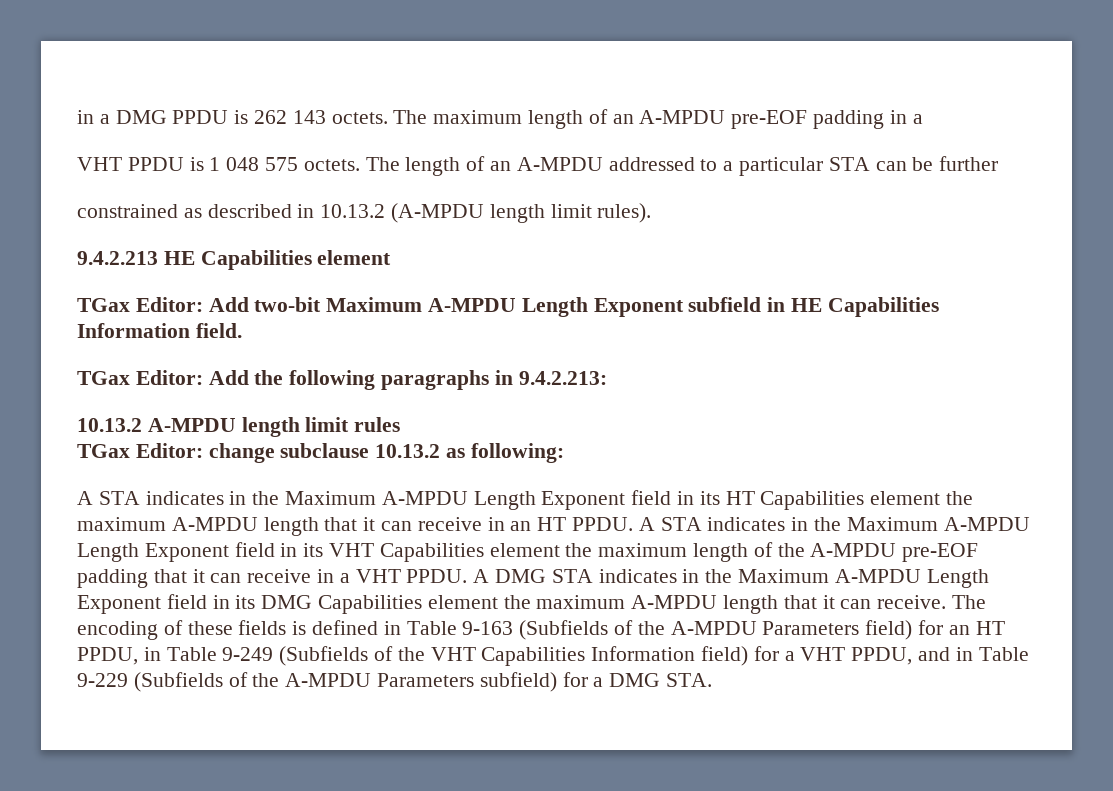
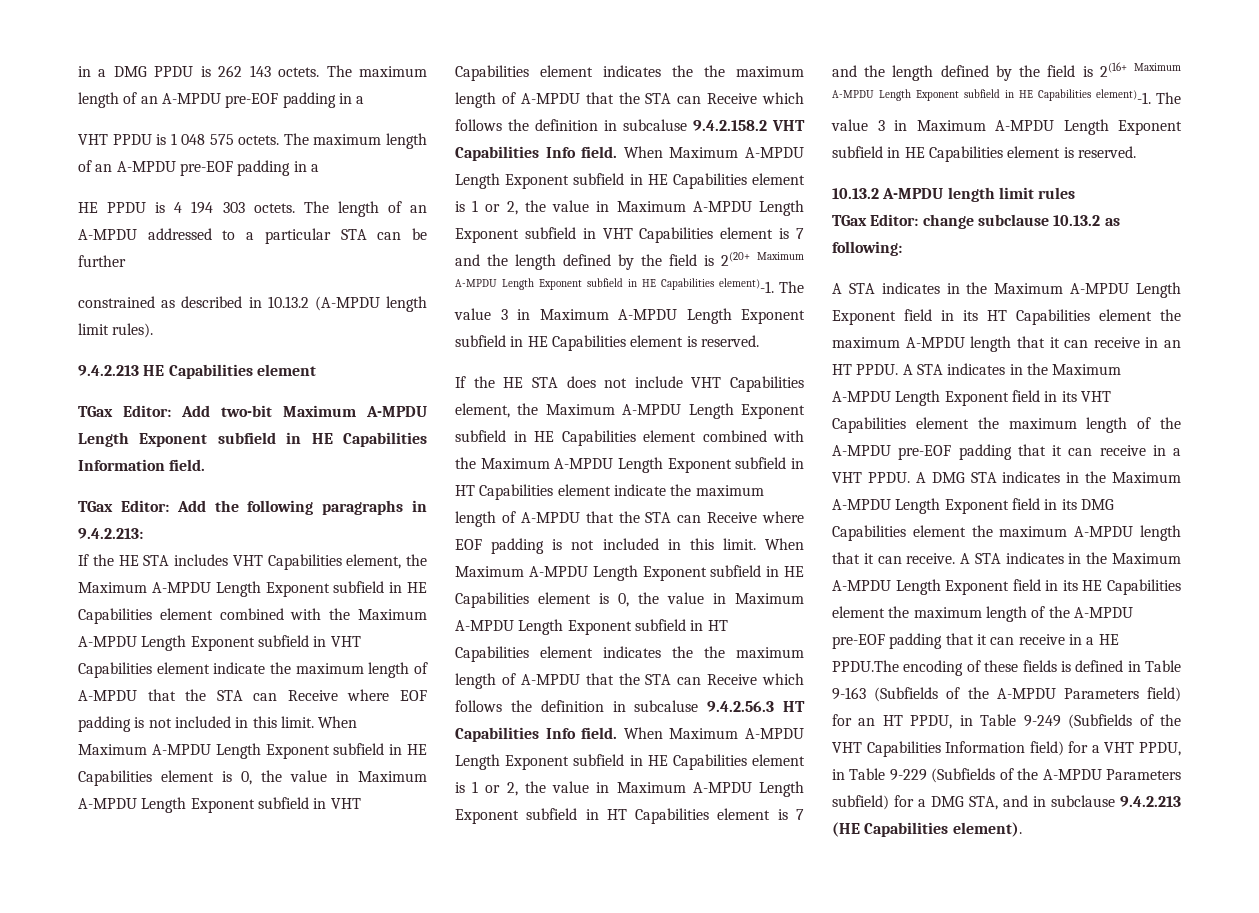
- VHT PPDU is 1 048 575 octets. The length of an A-MPDU addressed to a particular STA can be further
+ VHT PPDU is 1 048 575 octets. The maximum length of an A-MPDU pre-EOF padding in a
+ HE PPDU is 4 194 303 octets. The length of an A-MPDU addressed to a particular STA can be further
+ If the HE STA includes VHT Capabilities element, the Maximum A-MPDU Length Exponent subfield in HE Capabilities element combined with the Maximum A-MPDU Length Exponent subfield in VHT Capabilities element indicate the maximum length of A-MPDU that the STA can Receive where EOF padding is not included in this limit. When Maximum A-MPDU Length Exponent subfield in HE Capabilities element is 0, the value in Maximum A-MPDU Length Exponent subfield in VHT Capabilities element indicates the the maximum length of A-MPDU that the STA can Receive which follows the definition in subcaluse 9.4.2.158.2 VHT Capabilities Info field. When Maximum A-MPDU Length Exponent subfield in HE Capabilities element is 1 or 2, the value in Maximum A-MPDU Length Exponent subfield in VHT Capabilities element is 7 and the length defined by the field is 2(20+ Maximum A-MPDU Length Exponent subfield in HE Capabilities element)-1. The value 3 in Maximum A-MPDU Length Exponent subfield in HE Capabilities element is reserved.
+ If the HE STA does not include VHT Capabilities element, the Maximum A-MPDU Length Exponent subfield in HE Capabilities element combined with the Maximum A-MPDU Length Exponent subfield in HT Capabilities element indicate the maximum length of A-MPDU that the STA can Receive where EOF padding is not included in this limit. When Maximum A-MPDU Length Exponent subfield in HE Capabilities element is 0, the value in Maximum A-MPDU Length Exponent subfield in HT Capabilities element indicates the the maximum length of A-MPDU that the STA can Receive which follows the definition in subcaluse 9.4.2.56.3 HT Capabilities Info field. When Maximum A-MPDU Length Exponent subfield in HE Capabilities element is 1 or 2, the value in Maximum A-MPDU Length Exponent subfield in HT Capabilities element is 7 and the length defined by the field is 2(16+ Maximum A-MPDU Length Exponent subfield in HE Capabilities element)-1. The value 3 in Maximum A-MPDU Length Exponent subfield in HE Capabilities element is reserved.
- The encoding of these fields is defined in Table 9-163 (Subfields of the A-MPDU Parameters field) for an HT PPDU, in Table 9-249 (Subfields of the VHT Capabilities Information field) for a VHT PPDU, and in Table 9-229 (Subfields of the A-MPDU Parameters subfield) for a DMG STA.
+ A STA indicates in the Maximum A-MPDU Length Exponent field in its HE Capabilities element the maximum length of the A-MPDU pre-EOF padding that it can receive in a HE PPDU.The encoding of these fields is defined in Table 9-163 (Subfields of the A-MPDU Parameters field) for an HT PPDU, in Table 9-249 (Subfields of the VHT Capabilities Information field) for a VHT PPDU, in Table 9-229 (Subfields of the A-MPDU Parameters subfield) for a DMG STA, and in subclause 9.4.2.213 (HE Capabilities element).

